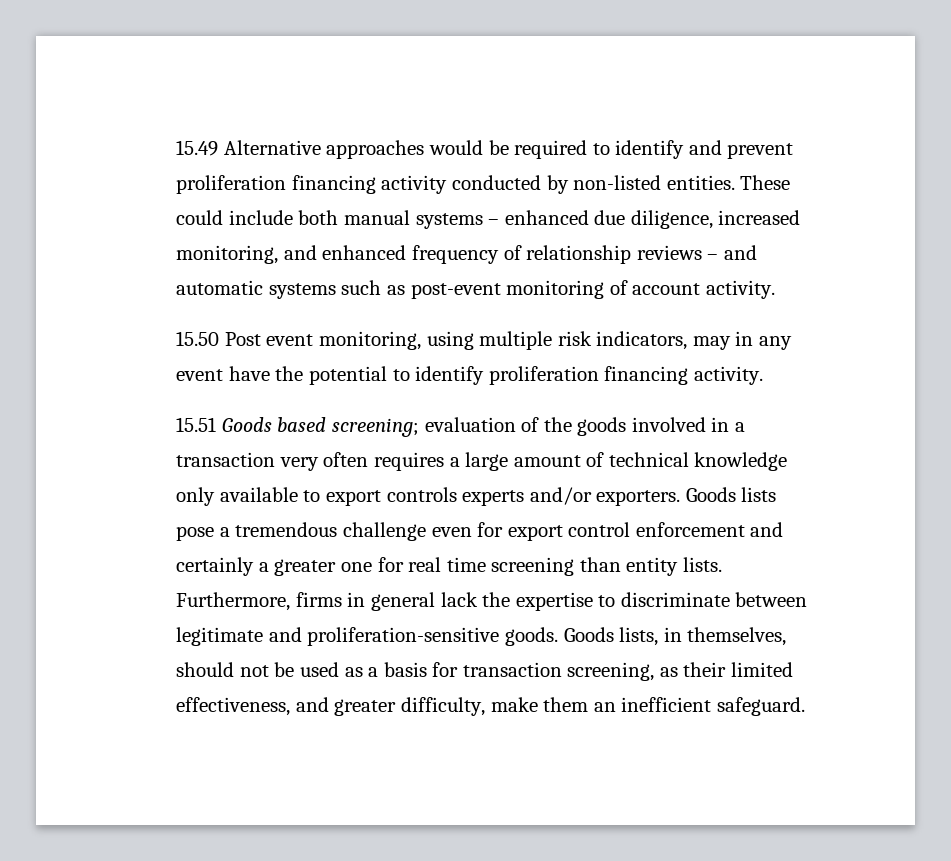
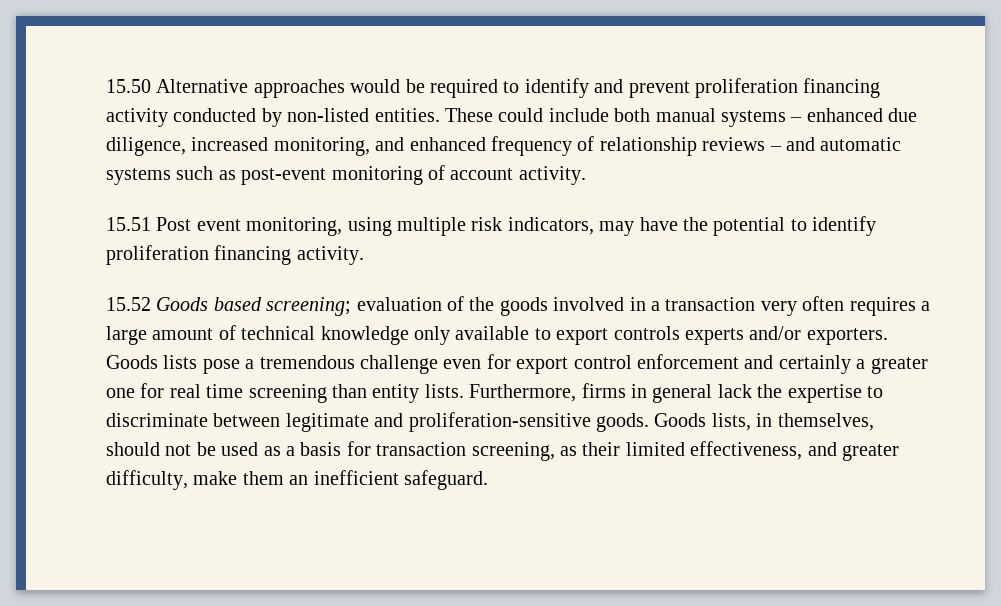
- 15.49 Alternative approaches would be required to identify and prevent proliferation financing activity conducted by non-listed entities.
+ 15.50 Alternative approaches would be required to identify and prevent proliferation financing activity conducted by non-listed entities.
- 15.50 Post event monitoring, using multiple risk indicators, may in any event have the potential to identify proliferation financing activity.
+ 15.51 Post event monitoring, using multiple risk indicators, may have the potential to identify proliferation financing activity.
- 15.51 Goods based screening; evaluation of the goods involved in a transaction very often requires a large amount of technical knowledge only available to export controls experts and/or exporters.
+ 15.52 Goods based screening; evaluation of the goods involved in a transaction very often requires a large amount of technical knowledge only available to export controls experts and/or exporters.

